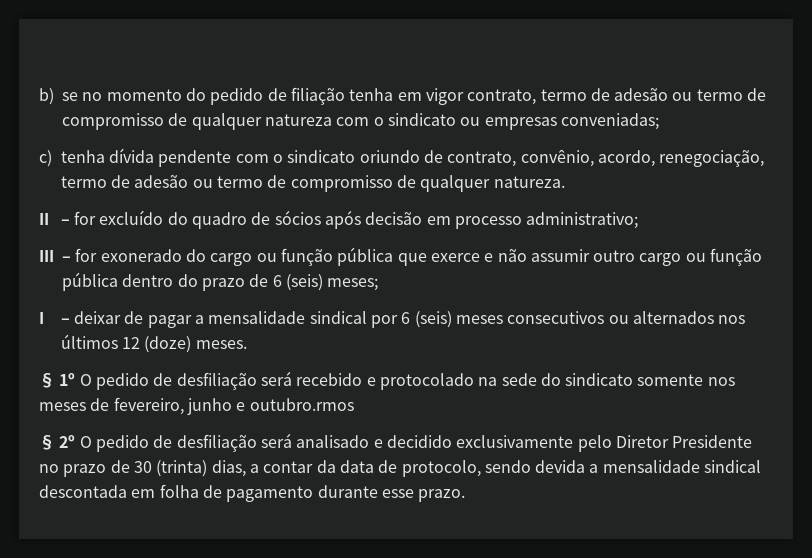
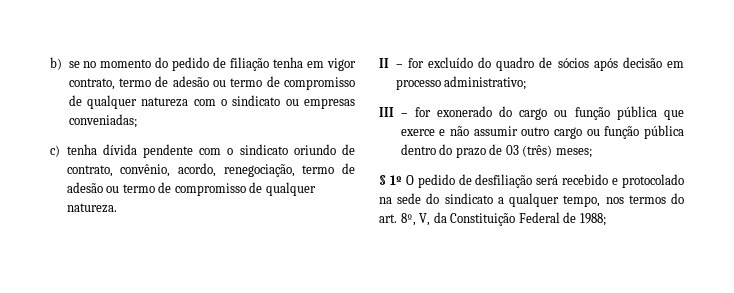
- III – for exonerado do cargo ou função pública que exerce e não assumir outro cargo ou função pública dentro do prazo de 6 (seis) meses;
+ III – for exonerado do cargo ou função pública que exerce e não assumir outro cargo ou função pública dentro do prazo de 03 (três) meses;
- I – deixar de pagar a mensalidade sindical por 6 (seis) meses consecutivos ou alternados nos últimos 12 (doze) meses.
- § 1º O pedido de desfiliação será recebido e protocolado na sede do sindicato somente nos meses de fevereiro, junho e outubro.rmos
- § 2º O pedido de desfiliação será analisado e decidido exclusivamente pelo Diretor Presidente no prazo de 30 (trinta) dias, a contar da data de protocolo, sendo devida a mensalidade sindical descontada em folha de pagamento durante esse prazo.
+ § 1º O pedido de desfiliação será recebido e protocolado na sede do sindicato a qualquer tempo, nos termos do art. 8º, V, da Constituição Federal de 1988;

